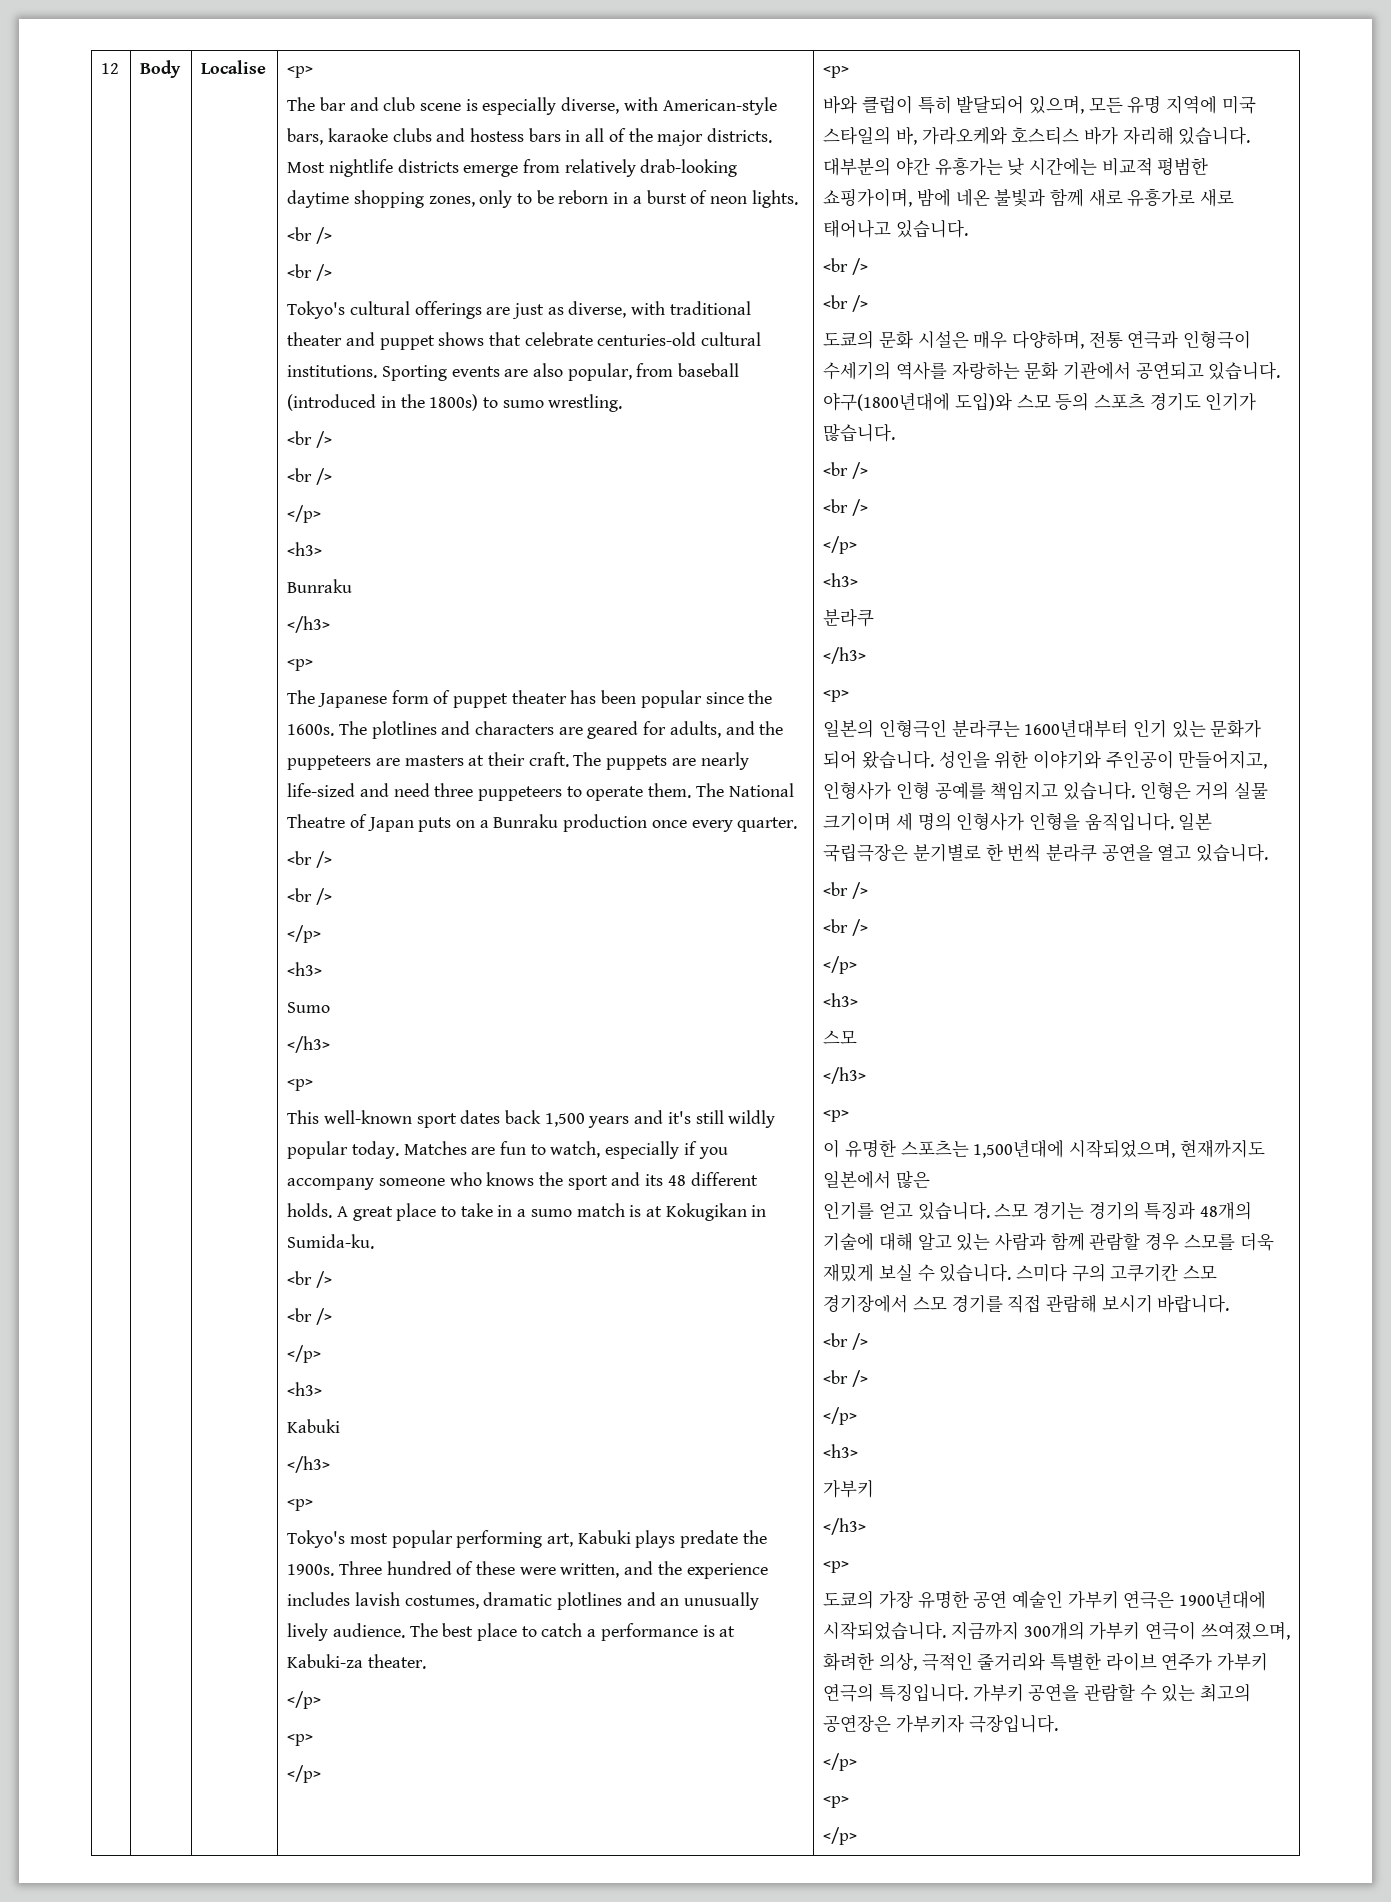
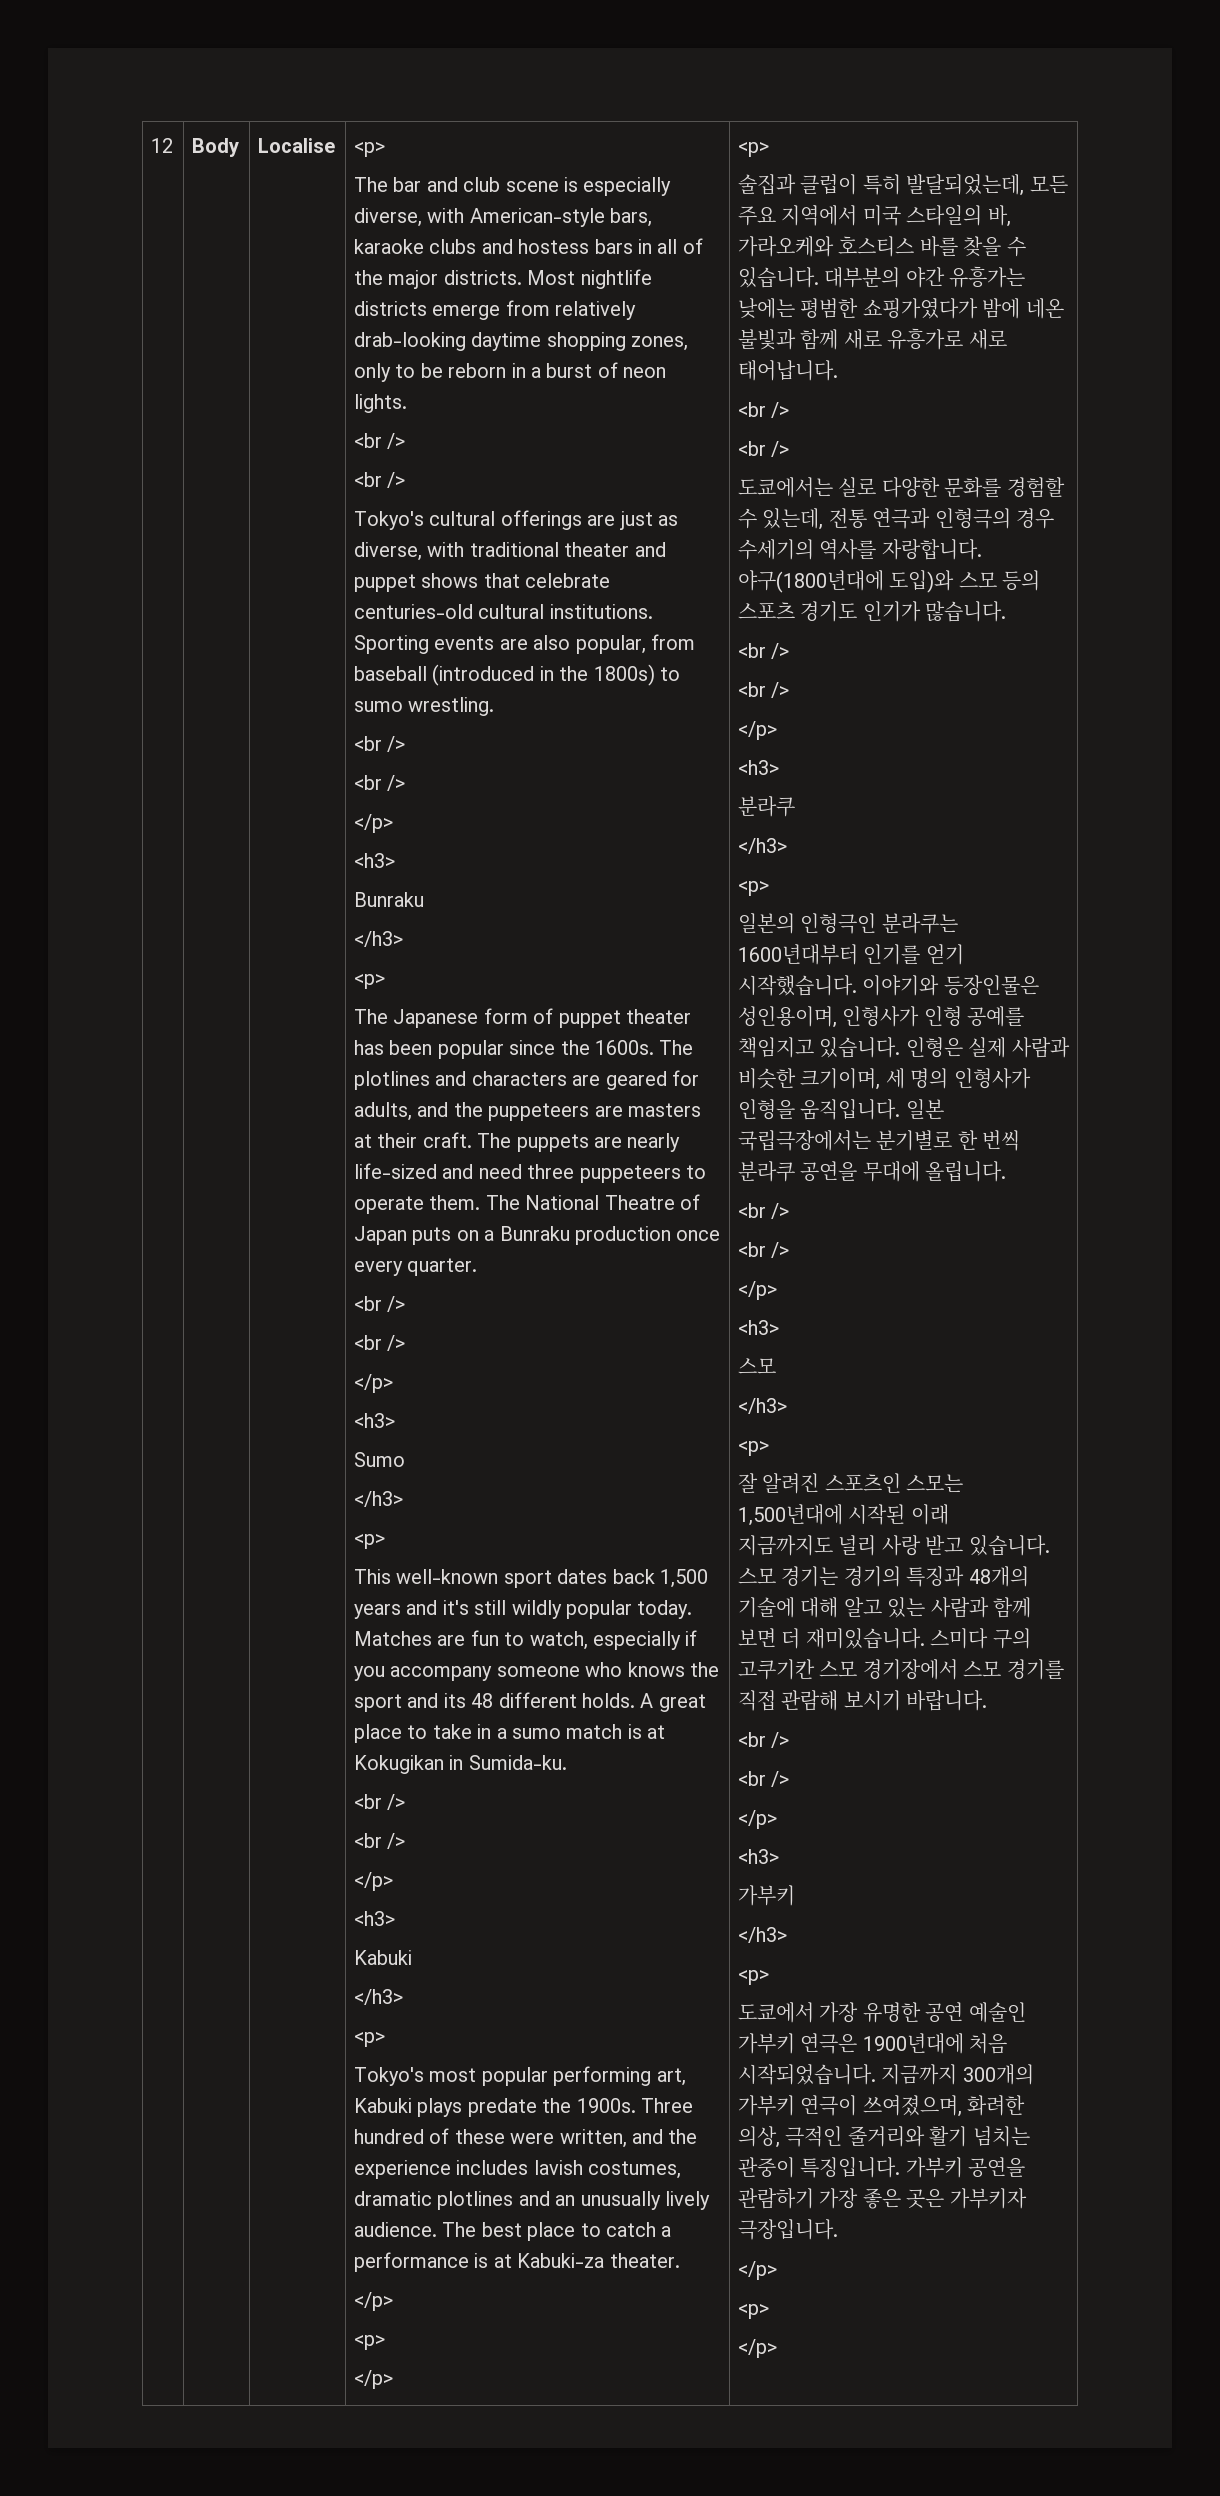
- 바와 클럽이 특히 발달되어 있으며, 모든 유명 지역에 미국 스타일의 바, 가라오케와 호스티스 바가 자리해 있습니다.
+ 술집과 클럽이 특히 발달되었는데, 모든 주요 지역에서 미국 스타일의 바, 가라오케와 호스티스 바를 찾을 수 있습니다.
- 대부분의 야간 유흥가는 낮 시간에는 비교적 평범한 쇼핑가이며, 밤에 네온 불빛과 함께 새로 유흥가로 새로 태어나고 있습니다.
+ 대부분의 야간 유흥가는 낮에는 평범한 쇼핑가였다가 밤에 네온 불빛과 함께 새로 유흥가로 새로 태어납니다.
  <br />
  <br />
- 도쿄의 문화 시설은 매우 다양하며, 전통 연극과 인형극이 수세기의 역사를 자랑하는 문화 기관에서 공연되고 있습니다.
+ 도쿄에서는 실로 다양한 문화를 경험할 수 있는데, 전통 연극과 인형극의 경우 수세기의 역사를 자랑합니다.
- 일본의 인형극인 분라쿠는 1600년대부터 인기 있는 문화가 되어 왔습니다. 성인을 위한 이야기와 주인공이 만들어지고, 인형사가 인형 공예를 책임지고 있습니다.
+ 일본의 인형극인 분라쿠는 1600년대부터 인기를 얻기 시작했습니다. 이야기와 등장인물은 성인용이며, 인형사가 인형 공예를 책임지고 있습니다.
- 인형은 거의 실물 크기이며 세 명의 인형사가 인형을 움직입니다.
+ 인형은 실제 사람과 비슷한 크기이며, 세 명의 인형사가 인형을 움직입니다.
- 일본 국립극장은 분기별로 한 번씩 분라쿠 공연을 열고 있습니다.
+ 일본 국립극장에서는 분기별로 한 번씩 분라쿠 공연을 무대에 올립니다.
- 이 유명한 스포츠는 1,500년대에 시작되었으며, 현재까지도 일본에서 많은
- 인기를 얻고 있습니다.
+ 잘 알려진 스포츠인 스모는 1,500년대에 시작된 이래
+ 지금까지도 널리 사랑 받고 있습니다.
- 스모 경기는 경기의 특징과 48개의 기술에 대해 알고 있는 사람과 함께 관람할 경우 스모를 더욱 재밌게 보실 수 있습니다.
+ 스모 경기는 경기의 특징과 48개의 기술에 대해 알고 있는 사람과 함께 보면 더 재미있습니다.
- 도쿄의 가장 유명한 공연 예술인 가부키 연극은 1900년대에 시작되었습니다.
+ 도쿄에서 가장 유명한 공연 예술인 가부키 연극은 1900년대에 처음 시작되었습니다.
- 지금까지 300개의 가부키 연극이 쓰여졌으며, 화려한 의상, 극적인 줄거리와 특별한 라이브 연주가 가부키 연극의 특징입니다. 가부키 공연을 관람할 수 있는 최고의 공연장은 가부키자 극장입니다.
+ 지금까지 300개의 가부키 연극이 쓰여졌으며, 화려한 의상, 극적인 줄거리와 활기 넘치는 관중이 특징입니다. 가부키 공연을 관람하기 가장 좋은 곳은 가부키자 극장입니다.

